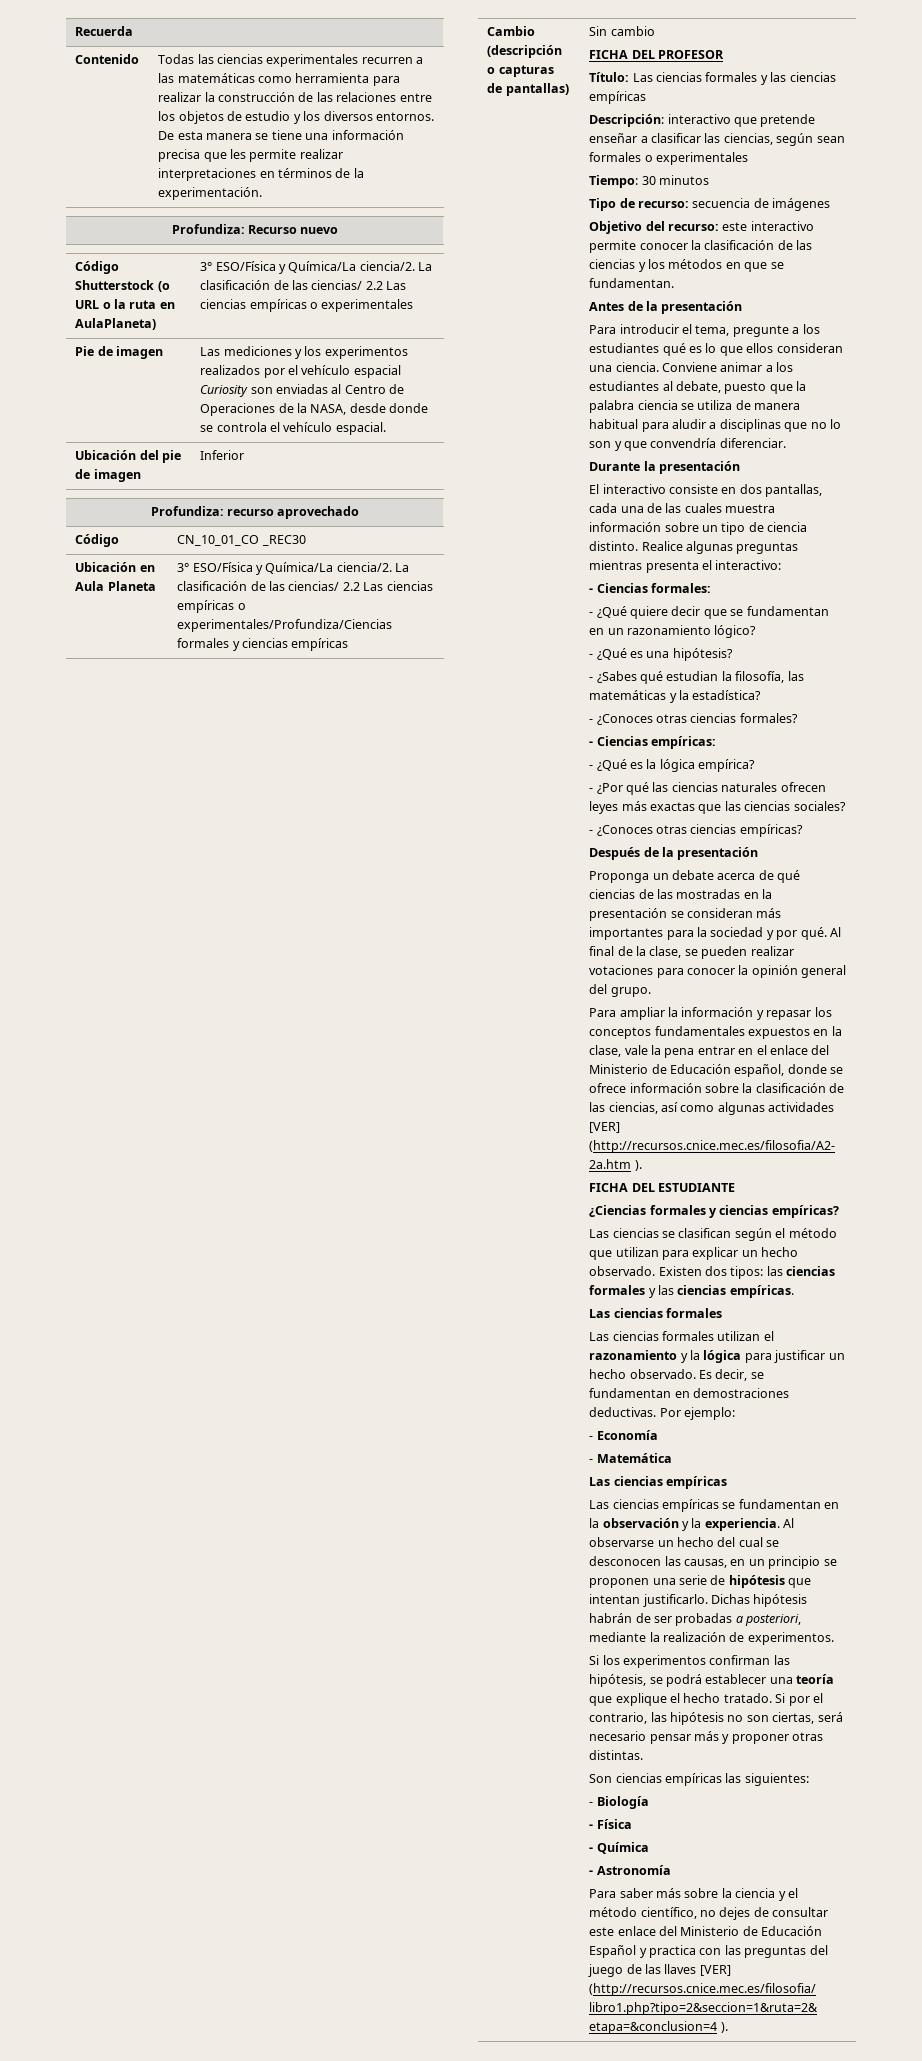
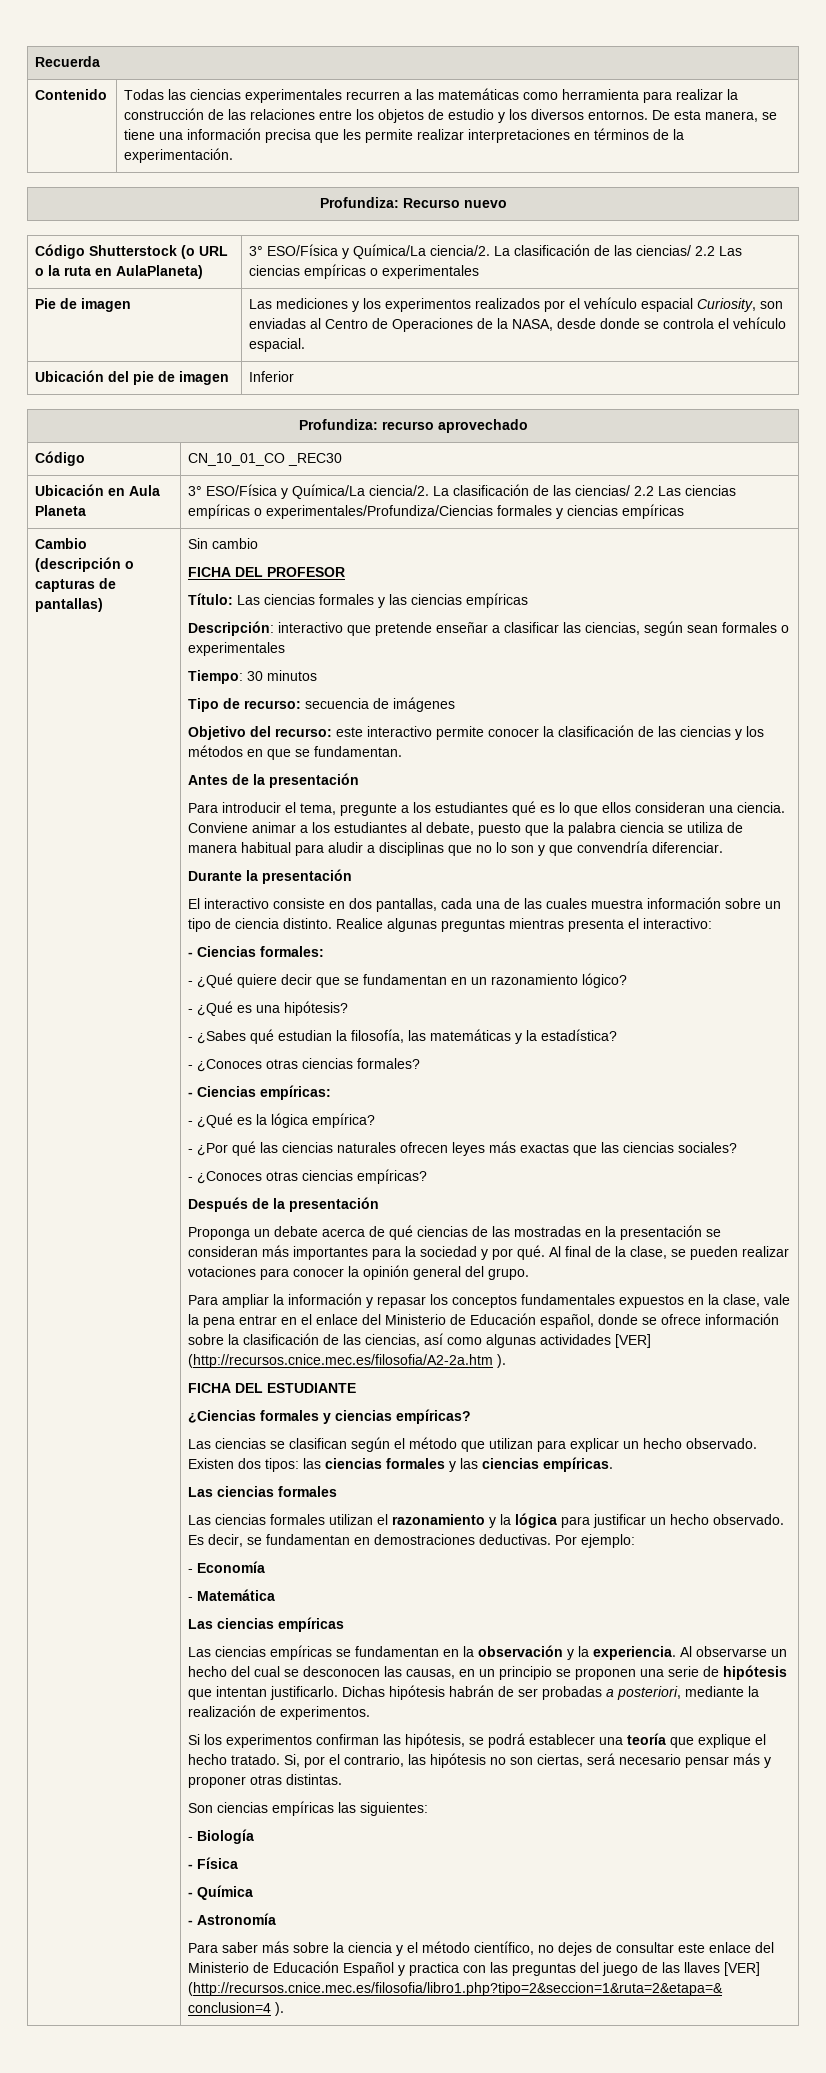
- De esta manera se tiene una información precisa que les permite realizar interpretaciones en términos de la experimentación.
+ De esta manera, se tiene una información precisa que les permite realizar interpretaciones en términos de la experimentación.
- Pie de imagen | Las mediciones y los experimentos realizados por el vehículo espacial Curiosity son enviadas al Centro de Operaciones de la NASA, desde donde se controla el vehículo espacial.
+ Pie de imagen | Las mediciones y los experimentos realizados por el vehículo espacial Curiosity, son enviadas al Centro de Operaciones de la NASA, desde donde se controla el vehículo espacial.
- Si por el contrario, las hipótesis no son ciertas, será necesario pensar más y proponer otras distintas.
+ Si, por el contrario, las hipótesis no son ciertas, será necesario pensar más y proponer otras distintas.

